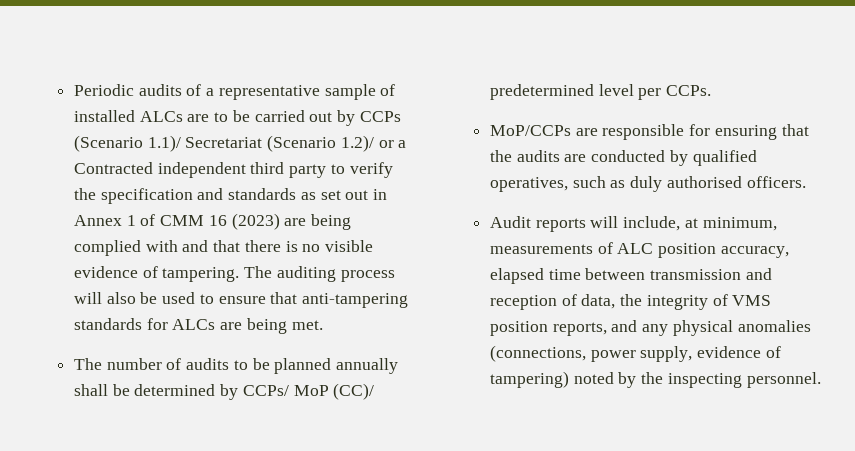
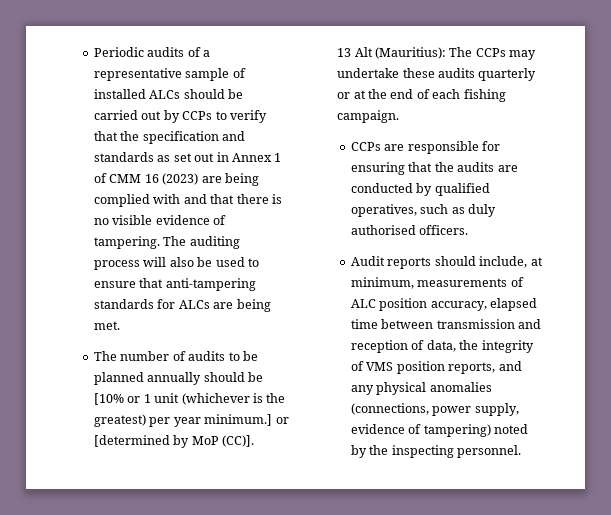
- Periodic audits of a representative sample of installed ALCs are to be carried out by CCPs (Scenario 1.1)/ Secretariat (Scenario 1.2)/ or a Contracted independent third party to verify the specification and standards as set out in Annex 1 of CMM 16 (2023) are being complied with and that there is no visible evidence of tampering.
+ Periodic audits of a representative sample of installed ALCs should be carried out by CCPs to verify that the specification and standards as set out in Annex 1 of CMM 16 (2023) are being complied with and that there is no visible evidence of tampering.
- The number of audits to be planned annually shall be determined by CCPs/ MoP (CC)/ predetermined level per CCPs.
- MoP/CCPs are responsible for ensuring that the audits are conducted by qualified operatives, such as duly authorised officers.
+ The number of audits to be planned annually should be [10% or 1 unit (whichever is the greatest) per year minimum.] or [determined by MoP (CC)].
+ 13 Alt (Mauritius): The CCPs may undertake these audits quarterly or at the end of each fishing campaign.
+ CCPs are responsible for ensuring that the audits are conducted by qualified operatives, such as duly authorised officers.
- Audit reports will include, at minimum, measurements of ALC position accuracy, elapsed time between transmission and reception of data, the integrity of VMS position reports, and any physical anomalies (connections, power supply, evidence of tampering) noted by the inspecting personnel.
+ Audit reports should include, at minimum, measurements of ALC position accuracy, elapsed time between transmission and reception of data, the integrity of VMS position reports, and any physical anomalies (connections, power supply, evidence of tampering) noted by the inspecting personnel.

